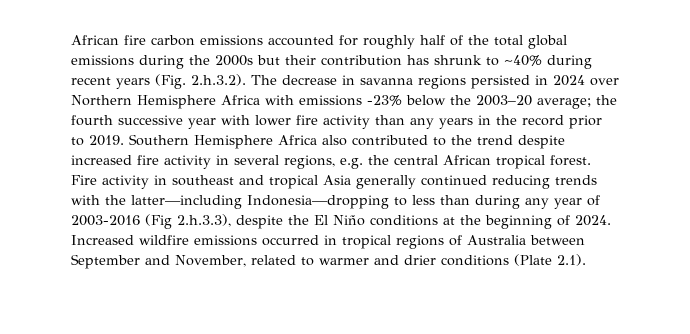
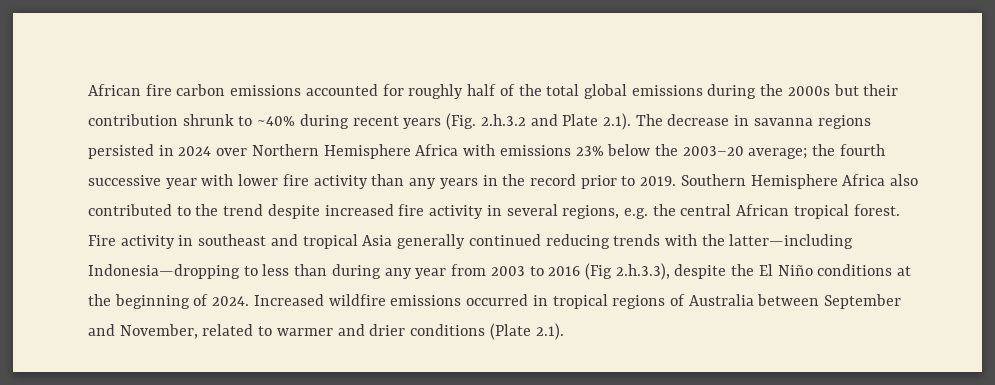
- African fire carbon emissions accounted for roughly half of the total global emissions during the 2000s but their contribution has shrunk to ~40% during recent years (Fig. 2.h.3.2). The decrease in savanna regions persisted in 2024 over Northern Hemisphere Africa with emissions -23% below the 2003–20 average;
+ African fire carbon emissions accounted for roughly half of the total global emissions during the 2000s but their contribution shrunk to ~40% during recent years (Fig. 2.h.3.2 and Plate 2.1). The decrease in savanna regions persisted in 2024 over Northern Hemisphere Africa with emissions 23% below the 2003–20 average;
- Fire activity in southeast and tropical Asia generally continued reducing trends with the latter—including Indonesia—dropping to less than during any year of 2003-2016 (Fig 2.h.3.3), despite the El Niño conditions at the beginning of 2024.
+ Fire activity in southeast and tropical Asia generally continued reducing trends with the latter—including Indonesia—dropping to less than during any year from 2003 to 2016 (Fig 2.h.3.3), despite the El Niño conditions at the beginning of 2024.

